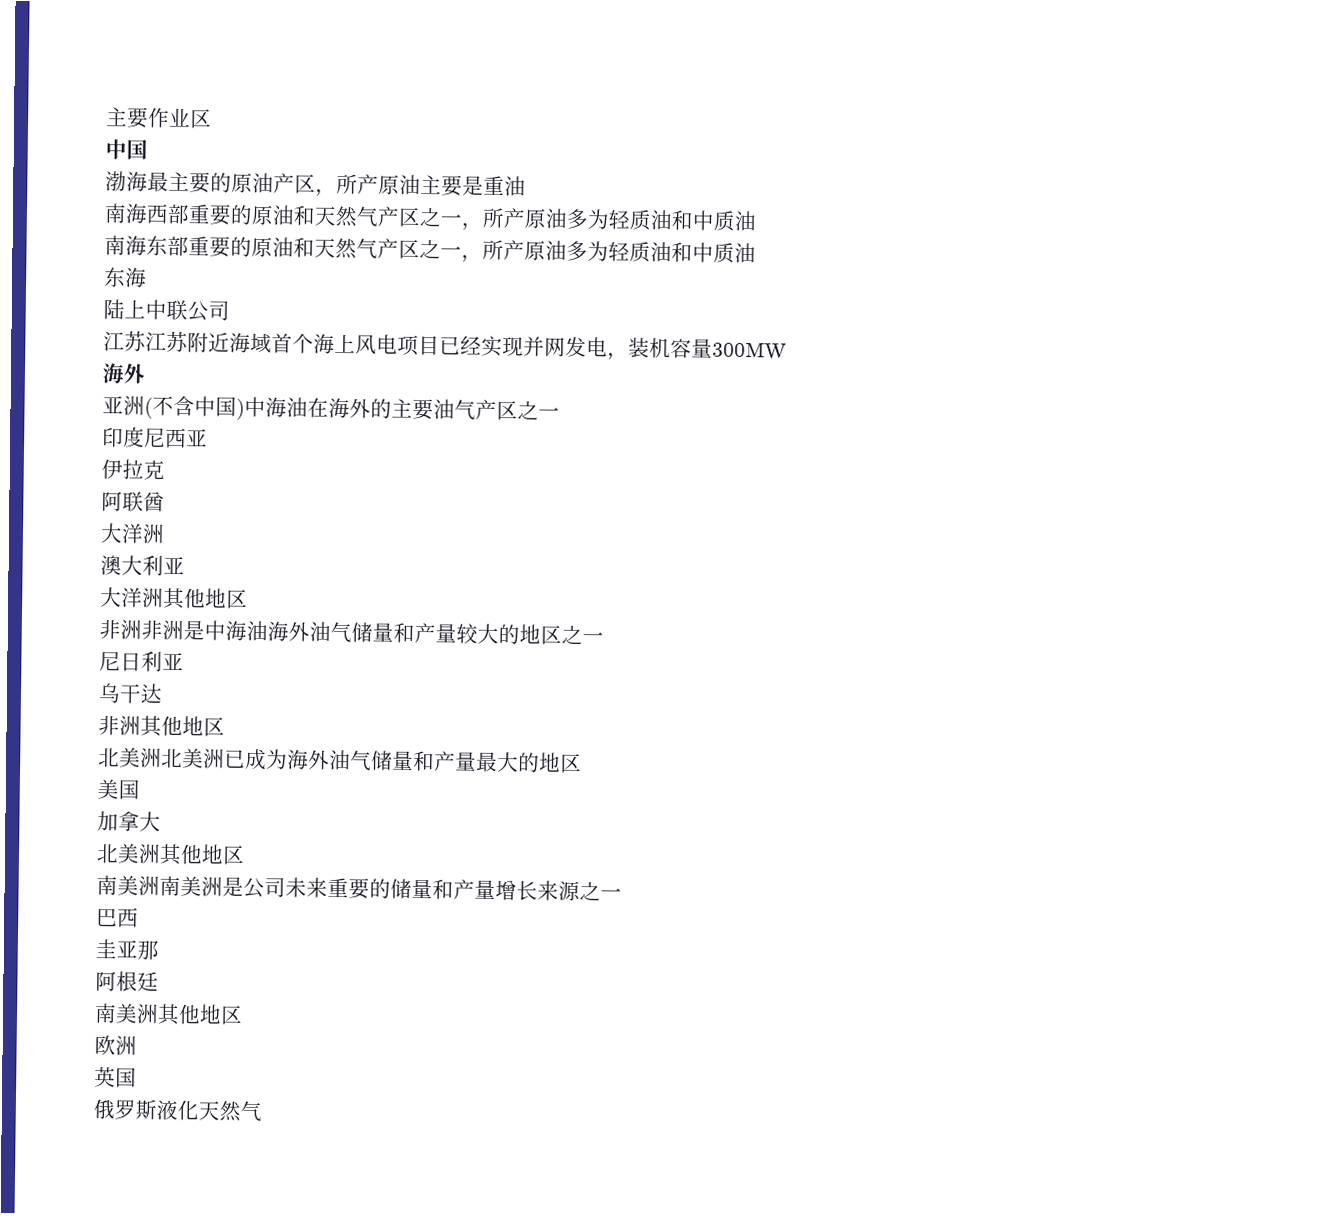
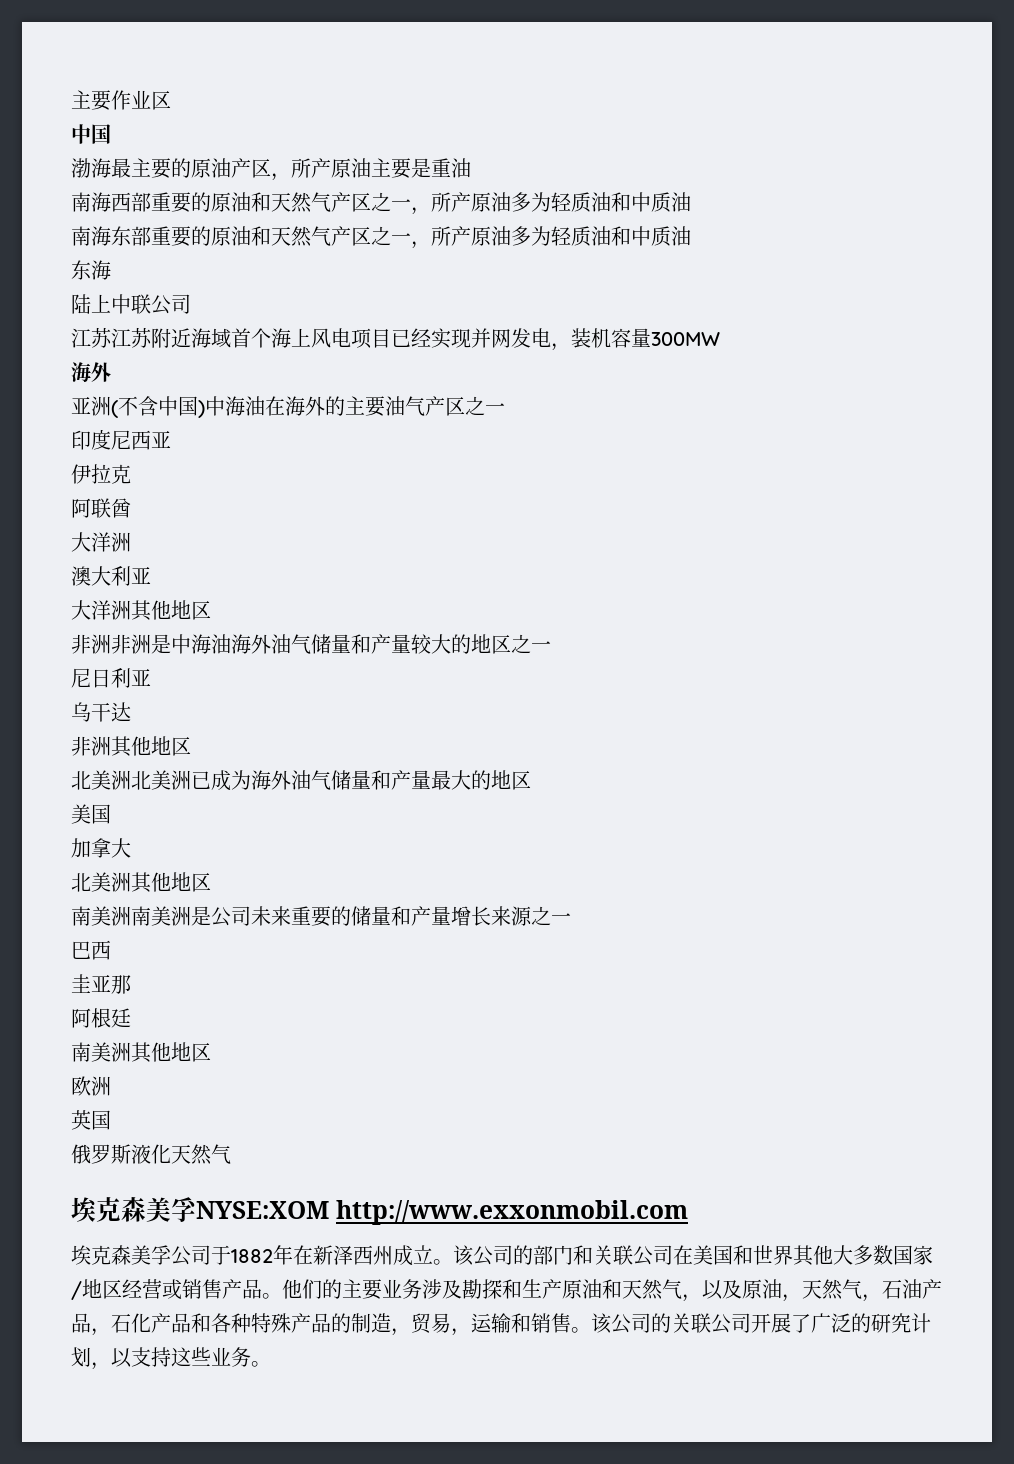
+ 埃克森美孚NYSE:XOM http://www.exxonmobil.com
+ 埃克森美孚公司于1882年在新泽西州成立。该公司的部门和关联公司在美国和世界其他大多数国家/地区经营或销售产品。他们的主要业务涉及勘探和生产原油和天然气，以及原油，天然气，石油产品，石化产品和各种特殊产品的制造，贸易，运输和销售。该公司的关联公司开展了广泛的研究计划，以支持这些业务。

